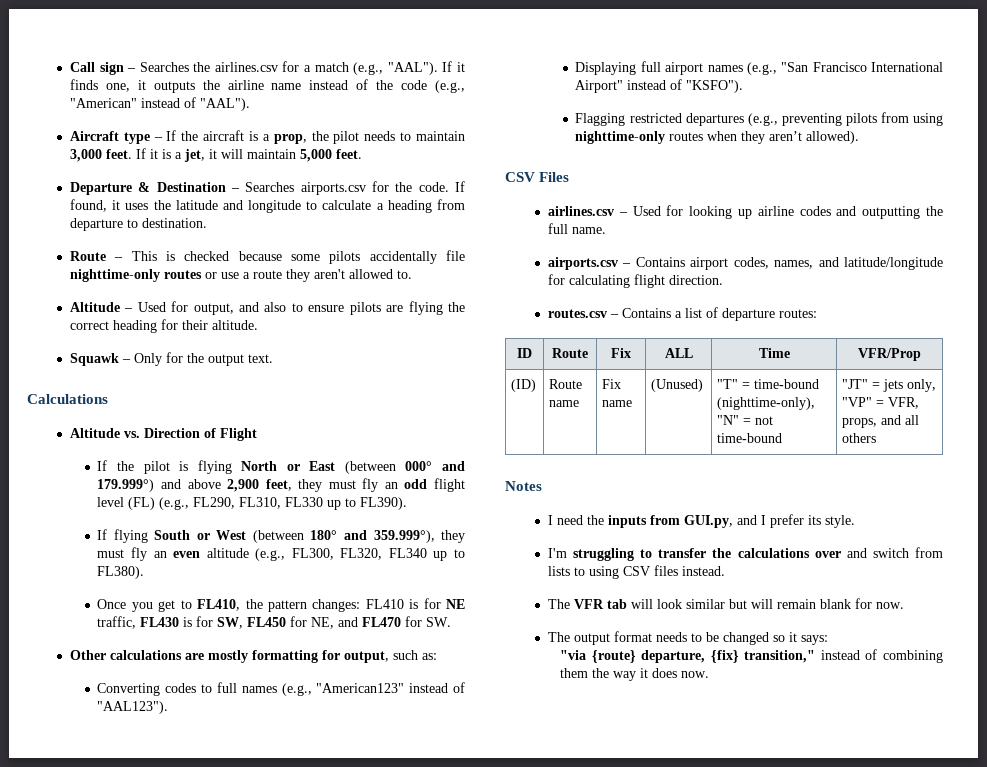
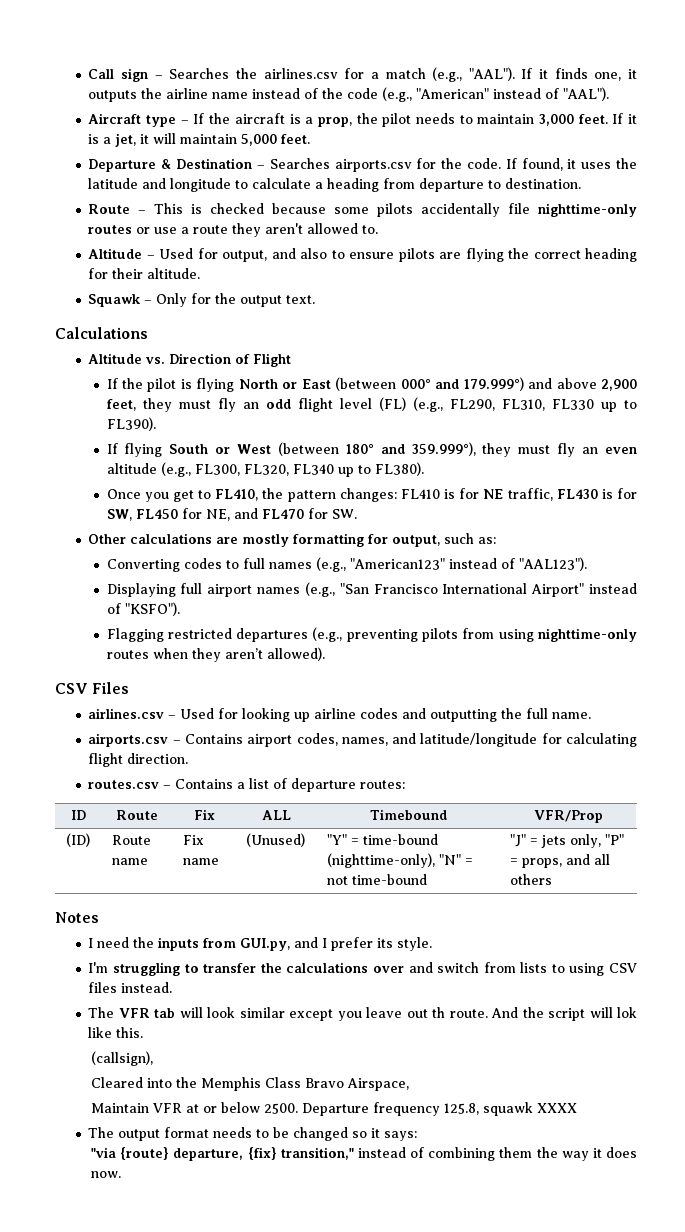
- ID | Route | Fix | ALL | Time | VFR/Prop
+ ID | Route | Fix | ALL | Timebound | VFR/Prop
- (ID) | Route name | Fix name | (Unused) | "T" = time-bound (nighttime-only), "N" = not time-bound | "JT" = jets only, "VP" = VFR, props, and all others
+ (ID) | Route name | Fix name | (Unused) | "Y" = time-bound (nighttime-only), "N" = not time-bound | "J" = jets only, "P" = props, and all others
- The VFR tab will look similar but will remain blank for now.
+ The VFR tab will look similar except you leave out th route. And the script will lok like this.
+ (callsign),
+ Cleared into the Memphis Class Bravo Airspace,
+ Maintain VFR at or below 2500. Departure frequency 125.8, squawk XXXX

